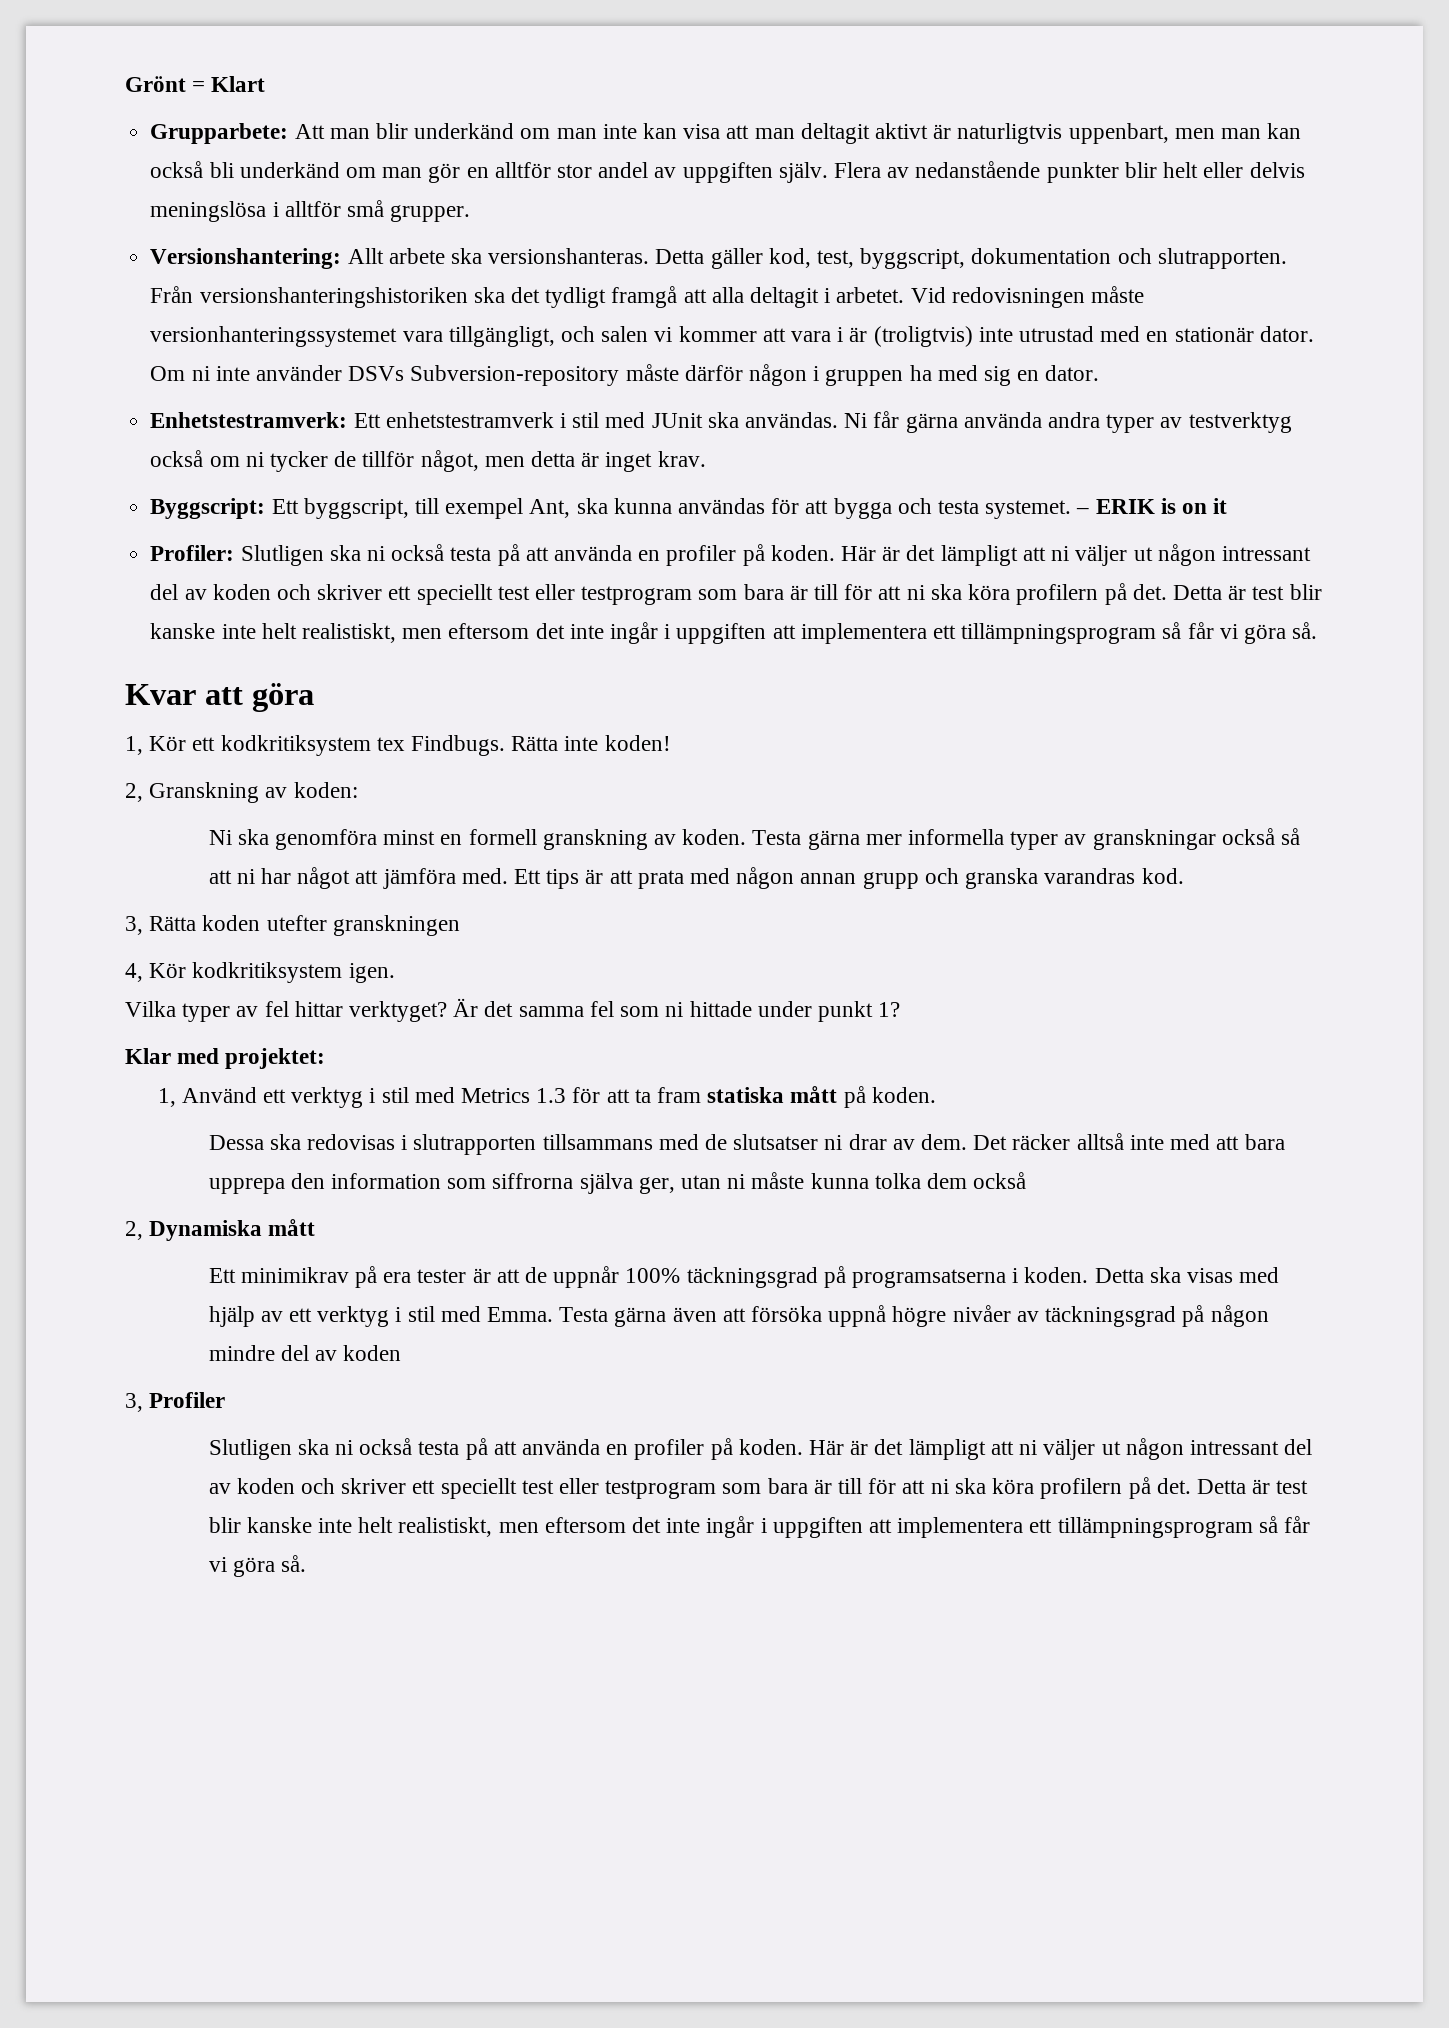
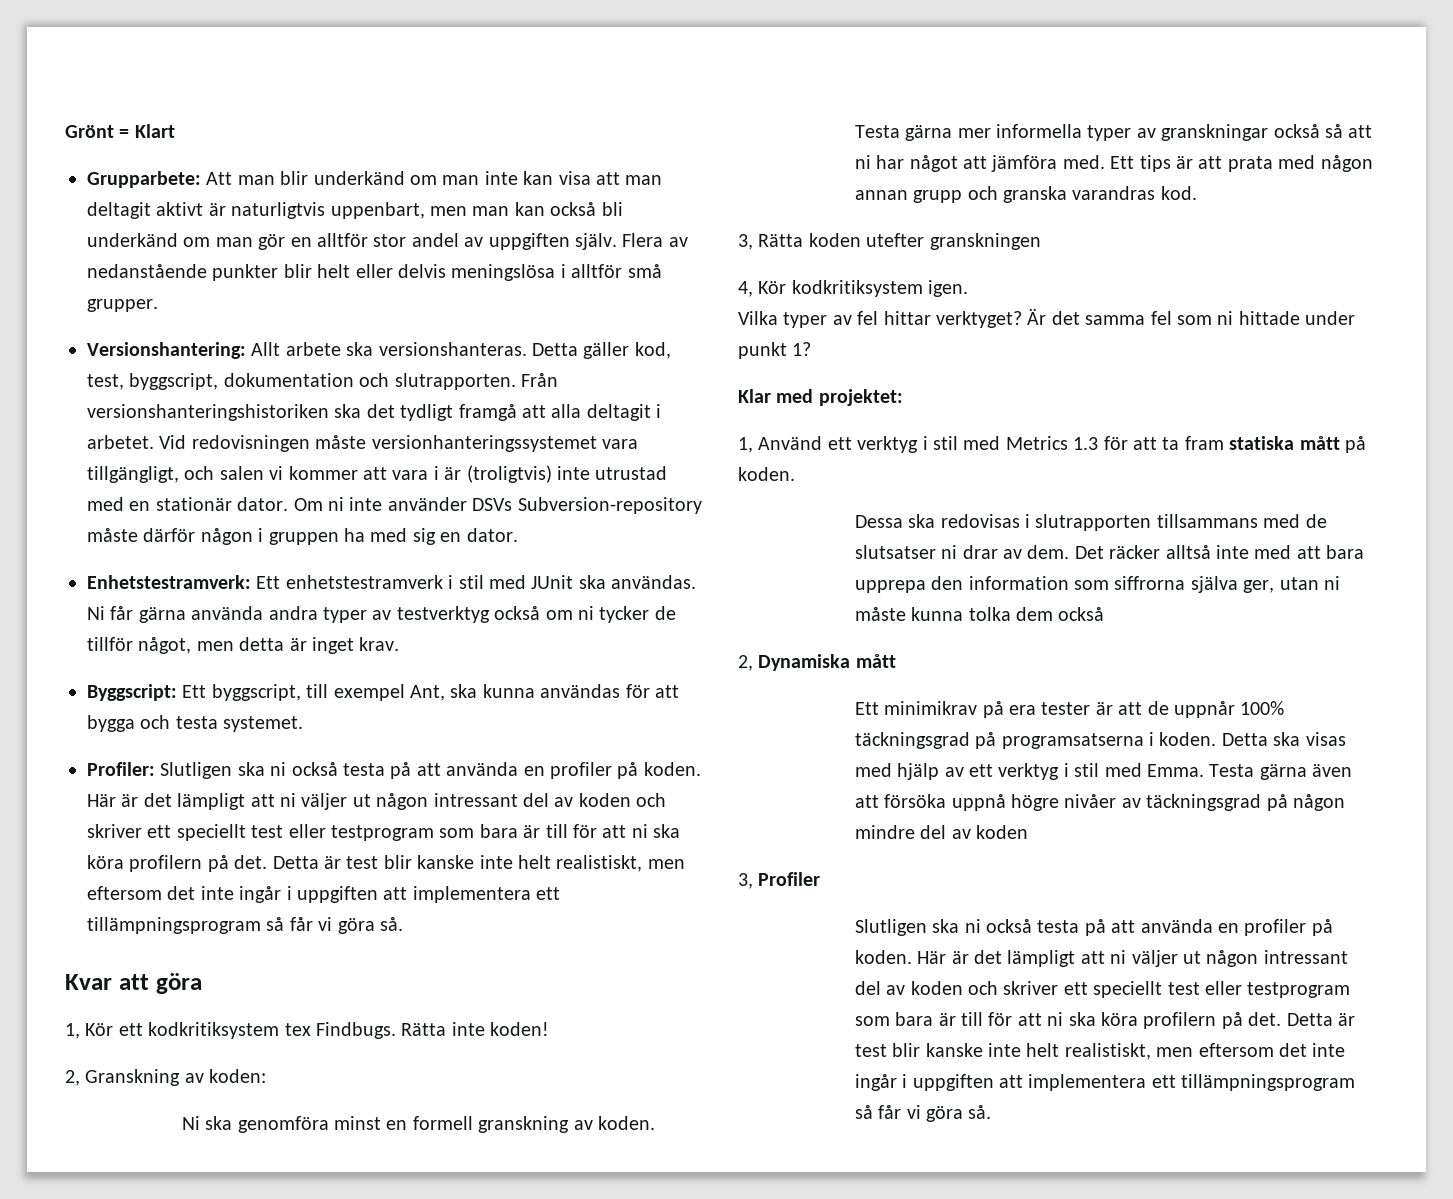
- – ERIK is on it

